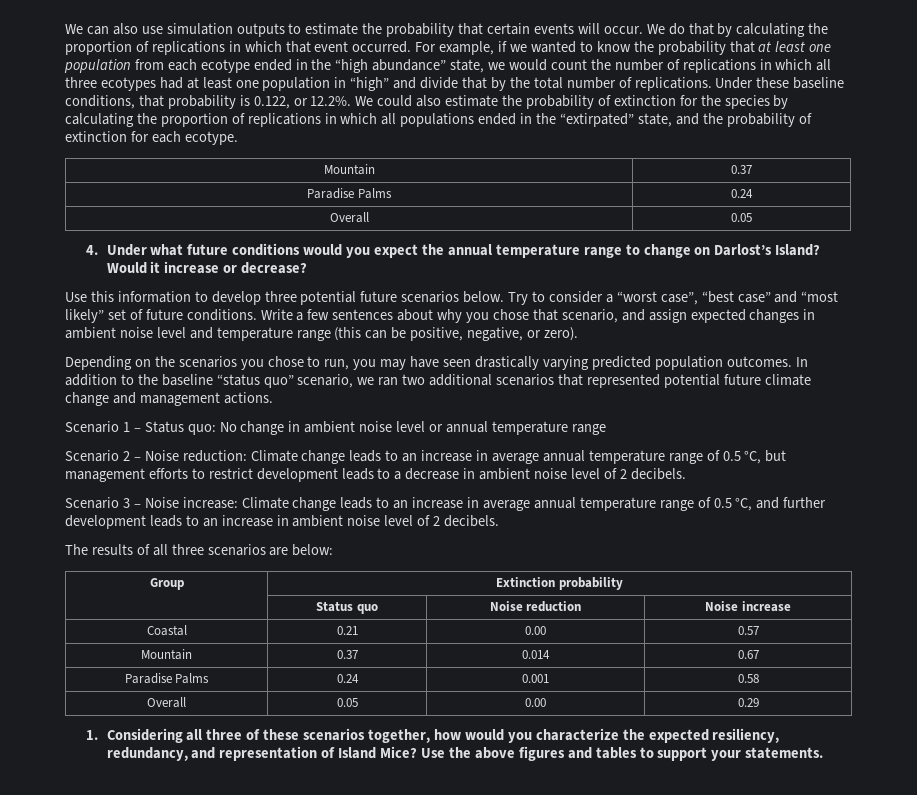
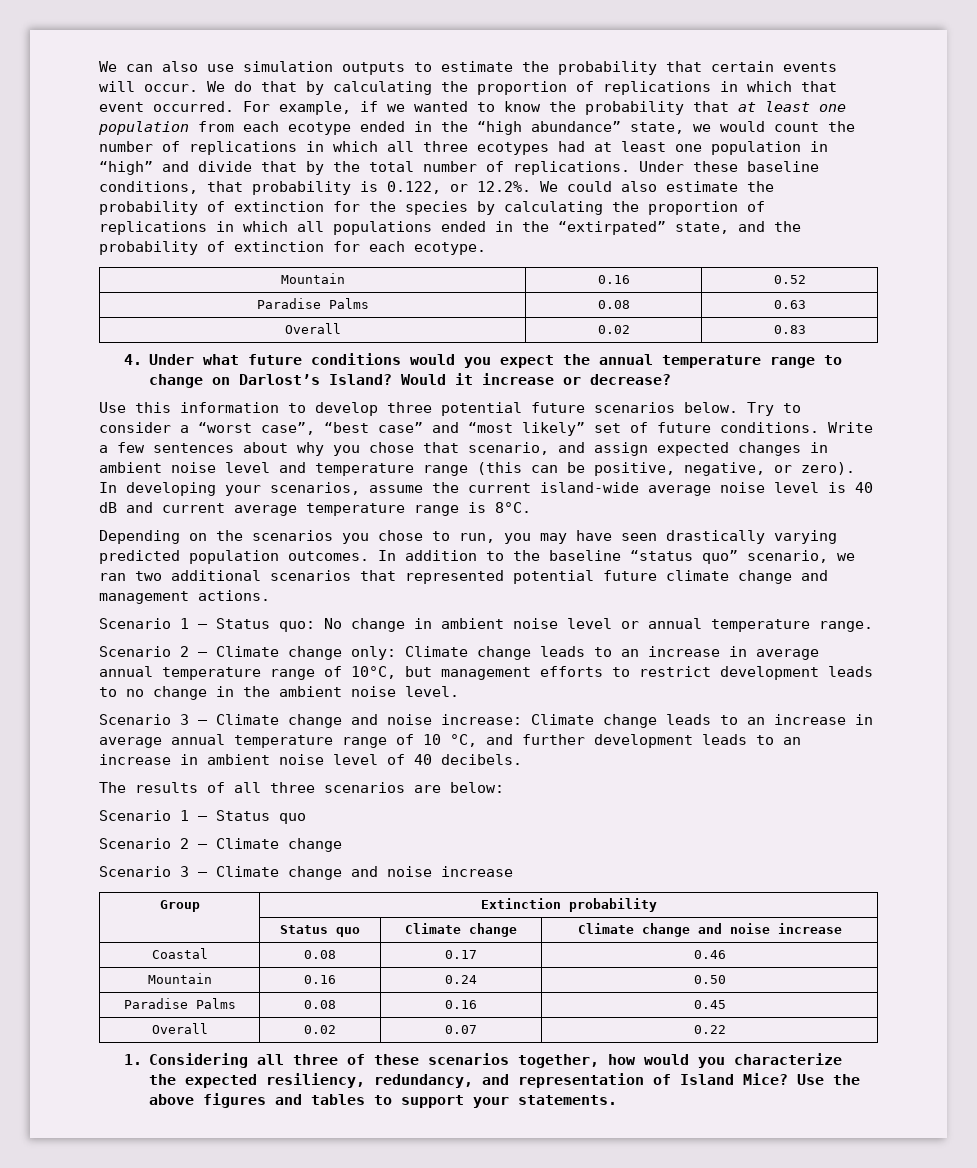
  Under these baseline conditions, that probability is 0.122, or 12.2%. We could also estimate the probability of extinction for the species by calculating the proportion of replications in which all populations ended in the “extirpated” state, and the probability of extinction for each ecotype.
- Mountain | 0.37
- Paradise Palms | 0.24
- Overall | 0.05
+ Mountain | 0.16 | 0.52
+ Paradise Palms | 0.08 | 0.63
+ Overall | 0.02 | 0.83
+ In developing your scenarios, assume the current island-wide average noise level is 40 dB and current average temperature range is 8°C.
- No change in ambient noise level or annual temperature range
- Scenario 2 – Noise reduction:
+ No change in ambient noise level or annual temperature range.
+ Scenario 2 – Climate change only:
- Climate change leads to an increase in average annual temperature range of 0.5 °C, but management efforts to restrict development leads to a decrease in ambient noise level of 2 decibels.
- Scenario 3 – Noise increase:
+ Climate change leads to an increase in average annual temperature range of 10°C, but management efforts to restrict development leads to no change in the ambient noise level.
+ Scenario 3 – Climate change and noise increase:
- Climate change leads to an increase in average annual temperature range of 0.5 °C, and further development leads to an increase in ambient noise level of 2 decibels.
+ Climate change leads to an increase in average annual temperature range of 10 °C, and further development leads to an increase in ambient noise level of 40 decibels.
+ Scenario 1 – Status quo
+ Scenario 2 – Climate change
+ Scenario 3 – Climate change and noise increase
- | Status quo | Noise reduction | Noise increase
- Coastal | 0.21 | 0.00 | 0.57
- Mountain | 0.37 | 0.014 | 0.67
- Paradise Palms | 0.24 | 0.001 | 0.58
- Overall | 0.05 | 0.00 | 0.29
+ | Status quo | Climate change | Climate change and noise increase
+ Coastal | 0.08 | 0.17 | 0.46
+ Mountain | 0.16 | 0.24 | 0.50
+ Paradise Palms | 0.08 | 0.16 | 0.45
+ Overall | 0.02 | 0.07 | 0.22

